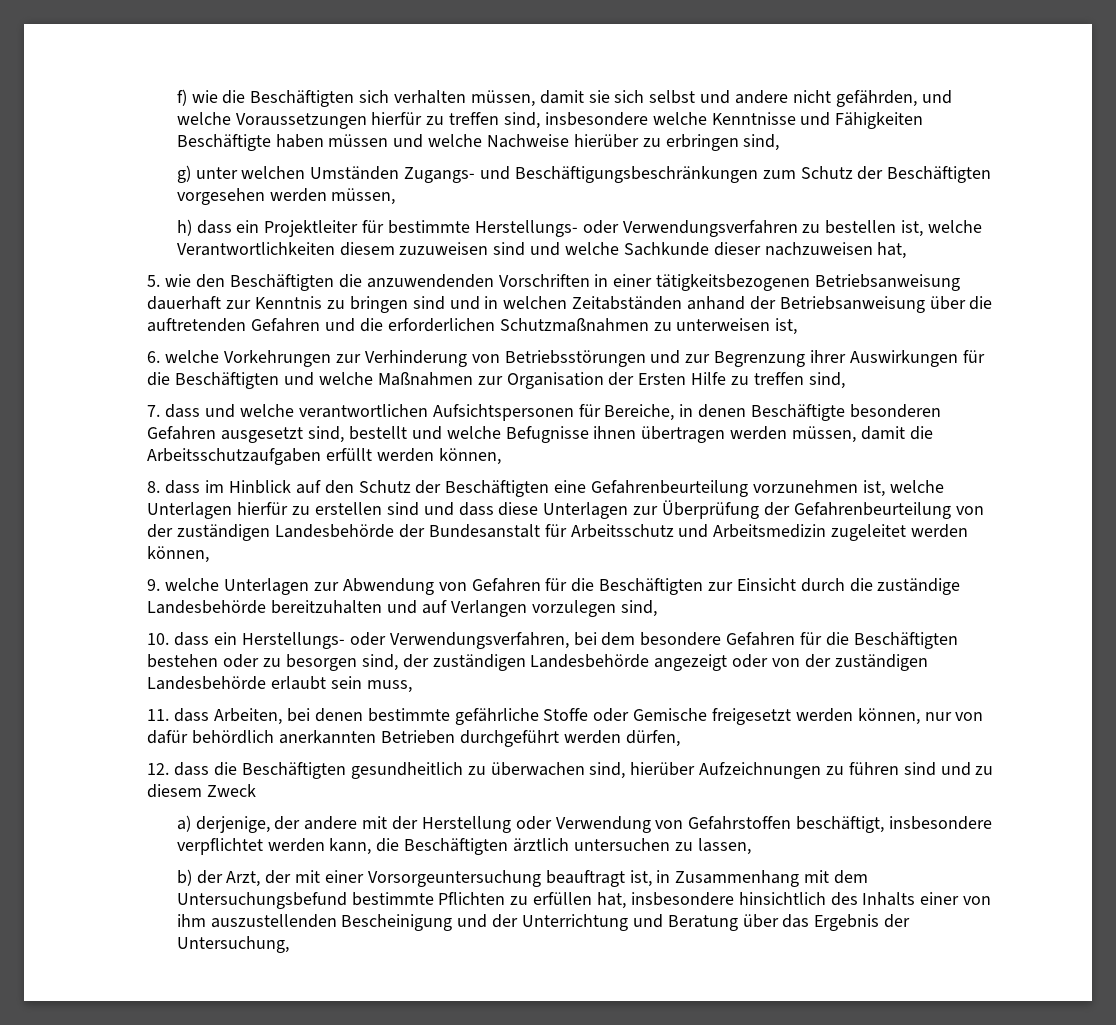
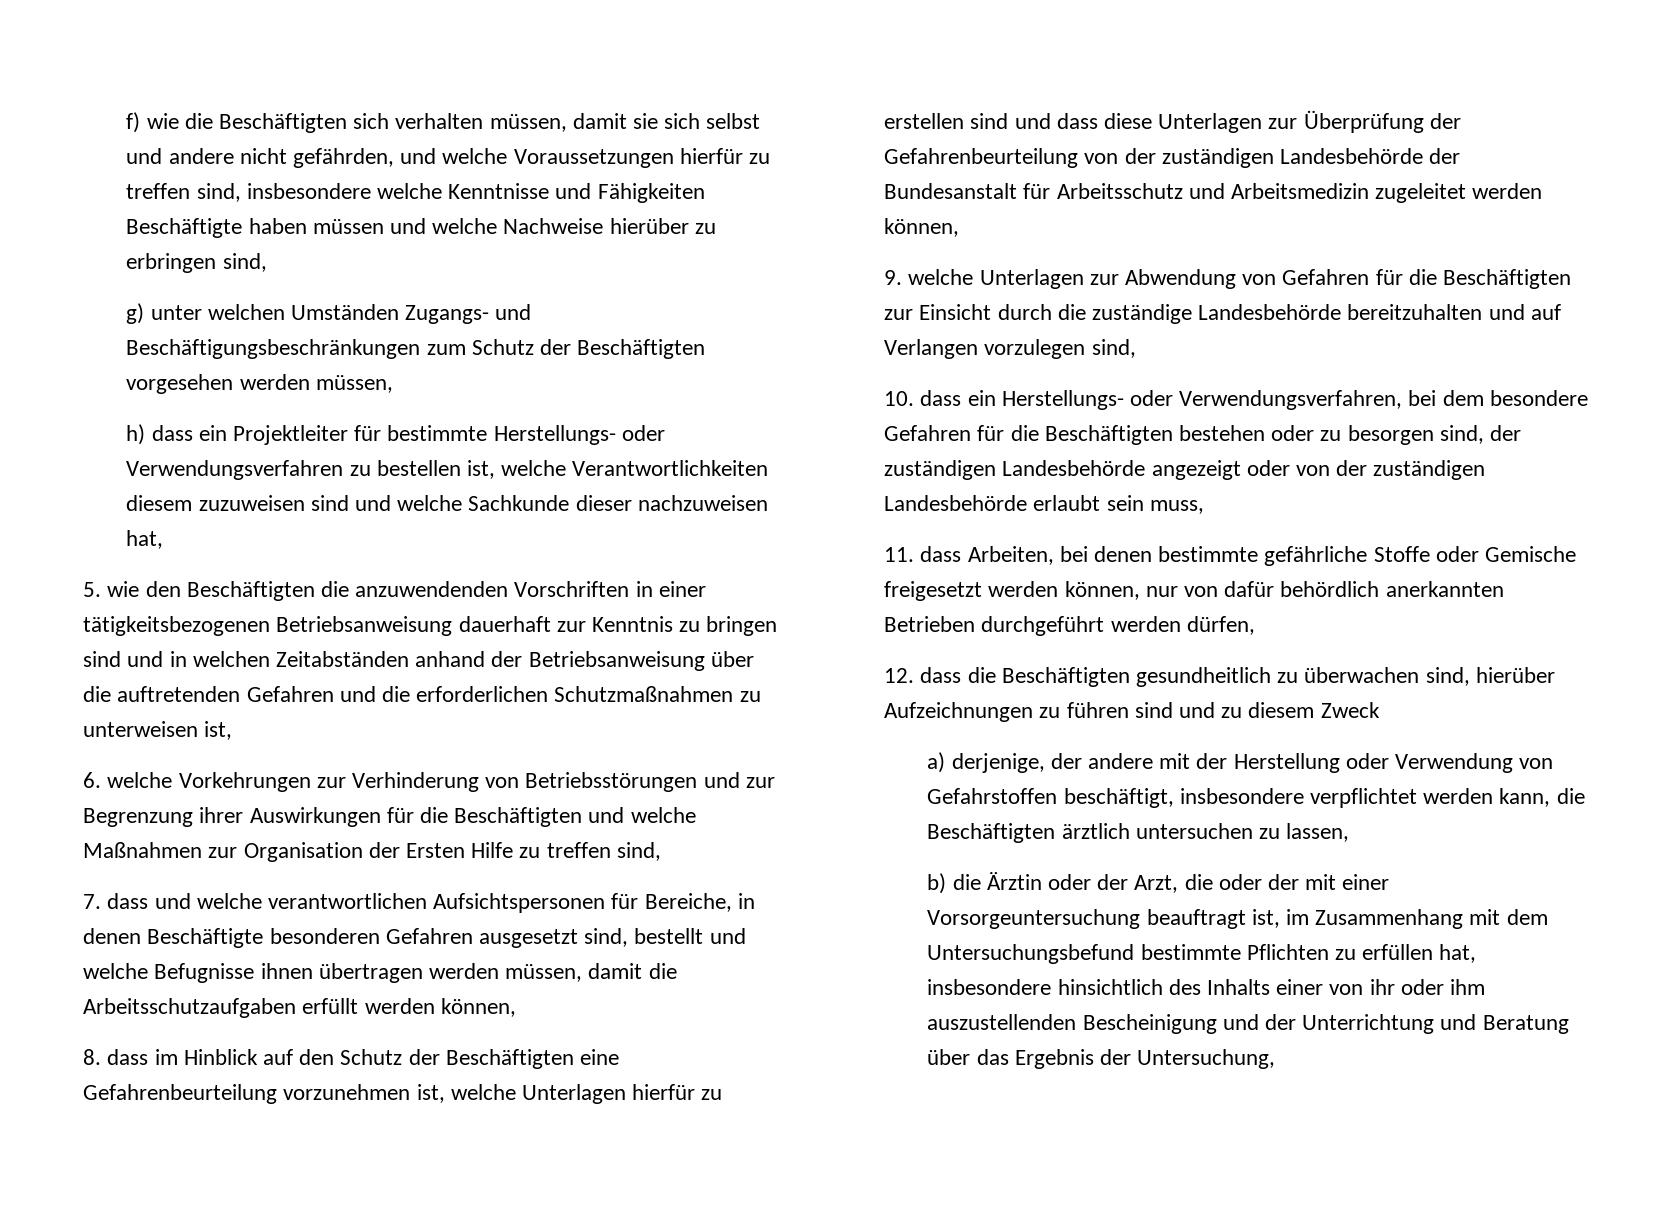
- b) der Arzt, der mit einer Vorsorgeuntersuchung beauftragt ist, in Zusammenhang mit dem Untersuchungsbefund bestimmte Pflichten zu erfüllen hat, insbesondere hinsichtlich des Inhalts einer von ihm auszustellenden Bescheinigung und der Unterrichtung und Beratung über das Ergebnis der Untersuchung,
+ b) die Ärztin oder der Arzt, die oder der mit einer Vorsorgeuntersuchung beauftragt ist, im Zusammenhang mit dem Untersuchungsbefund bestimmte Pflichten zu erfüllen hat, insbesondere hinsichtlich des Inhalts einer von ihr oder ihm auszustellenden Bescheinigung und der Unterrichtung und Beratung über das Ergebnis der Untersuchung,

